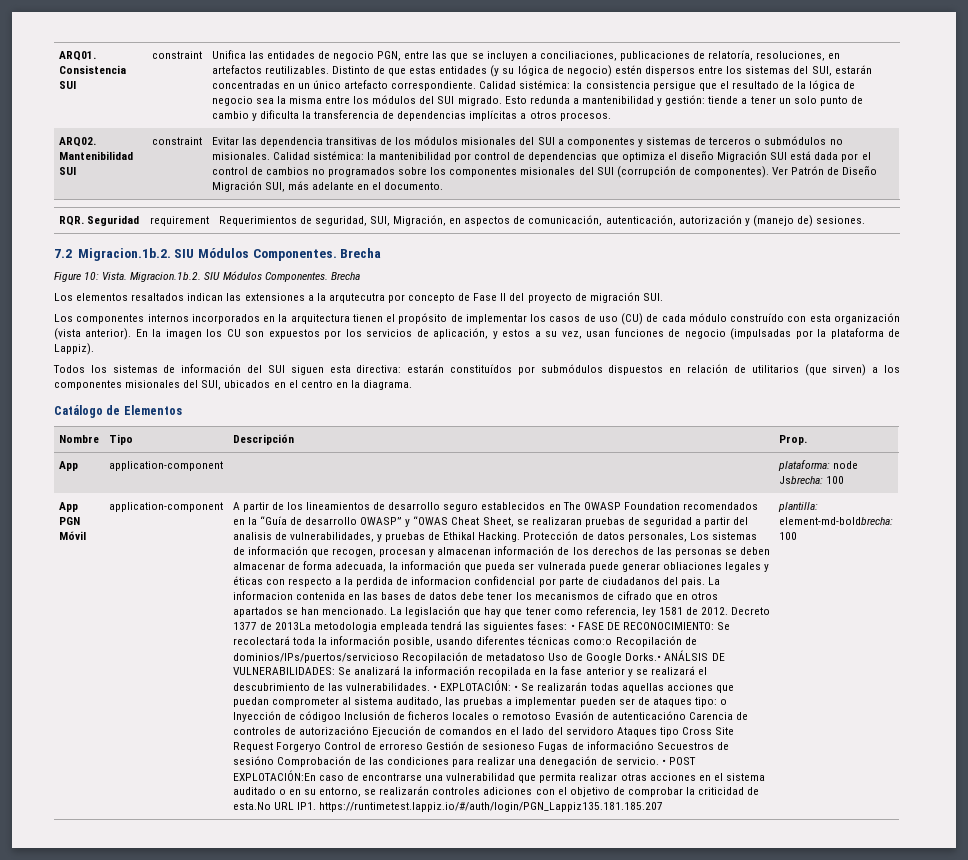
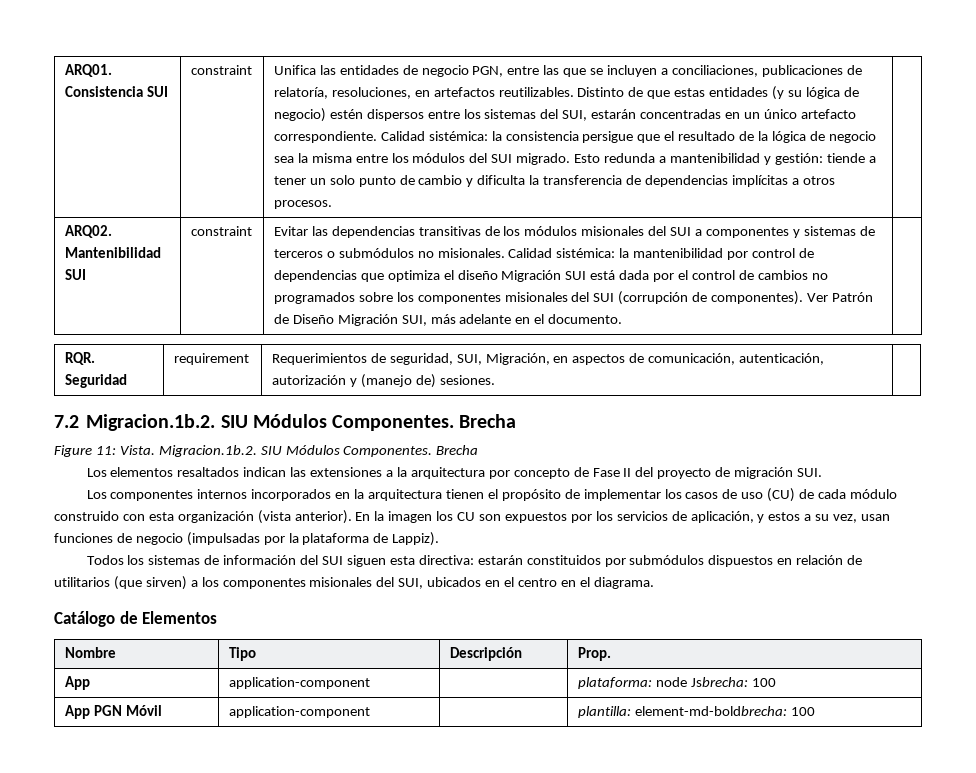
- Evitar las dependencia transitivas de los módulos misionales del SUI a componentes y sistemas de terceros o submódulos no misionales.
+ Evitar las dependencias transitivas de los módulos misionales del SUI a componentes y sistemas de terceros o submódulos no misionales.
- Figure 10: Vista.
+ Figure 11: Vista.
- Los elementos resaltados indican las extensiones a la arqutecutra por concepto de Fase II del proyecto de migración SUI.
+ Los elementos resaltados indican las extensiones a la arquitectura por concepto de Fase II del proyecto de migración SUI.
- Los componentes internos incorporados en la arquitectura tienen el propósito de implementar los casos de uso (CU) de cada módulo construído con esta organización (vista anterior).
+ Los componentes internos incorporados en la arquitectura tienen el propósito de implementar los casos de uso (CU) de cada módulo construido con esta organización (vista anterior).
- Todos los sistemas de información del SUI siguen esta directiva: estarán constituídos por submódulos dispuestos en relación de utilitarios (que sirven) a los componentes misionales del SUI, ubicados en el centro en la diagrama.
+ Todos los sistemas de información del SUI siguen esta directiva: estarán constituidos por submódulos dispuestos en relación de utilitarios (que sirven) a los componentes misionales del SUI, ubicados en el centro en el diagrama.
- A partir de los lineamientos de desarrollo seguro establecidos en The OWASP Foundation recomendados en la “Guía de desarrollo OWASP” y “OWAS Cheat Sheet, se realizaran pruebas de seguridad a partir del analisis de vulnerabilidades, y pruebas de Ethikal Hacking. Protección de datos personales, Los sistemas de información que recogen, procesan y almacenan información de los derechos de las personas se deben almacenar de forma adecuada, la información que pueda ser vulnerada puede generar obliaciones legales y éticas con respecto a la perdida de informacion confidencial por parte de ciudadanos del pais. La informacion contenida en las bases de datos debe tener los mecanismos de cifrado que en otros apartados se han mencionado. La legislación que hay que tener como referencia, ley 1581 de 2012. Decreto 1377 de 2013La metodologia empleada tendrá las siguientes fases: • FASE DE RECONOCIMIENTO: Se recolectará toda la información posible, usando diferentes técnicas como:o Recopilación de dominios/IPs/puertos/servicioso Recopilación de metadatoso Uso de Google Dorks.• ANÁLSIS DE VULNERABILIDADES: Se analizará la información recopilada en la fase anterior y se realizará el descubrimiento de las vulnerabilidades. • EXPLOTACIÓN: • Se realizarán todas aquellas acciones que puedan comprometer al sistema auditado, las pruebas a implementar pueden ser de ataques tipo: o Inyección de códigoo Inclusión de ficheros locales o remotoso Evasión de autenticacióno Carencia de controles de autorizacióno Ejecución de comandos en el lado del servidoro Ataques tipo Cross Site Request Forgeryo Control de erroreso Gestión de sesioneso Fugas de informacióno Secuestros de sesióno Comprobación de las condiciones para realizar una denegación de servicio. • POST EXPLOTACIÓN:En caso de encontrarse una vulnerabilidad que permita realizar otras acciones en el sistema auditado o en su entorno, se realizarán controles adiciones con el objetivo de comprobar la criticidad de esta.No URL IP1. https://runtimetest.lappiz.io/#/auth/login/PGN_Lappiz135.181.185.207

